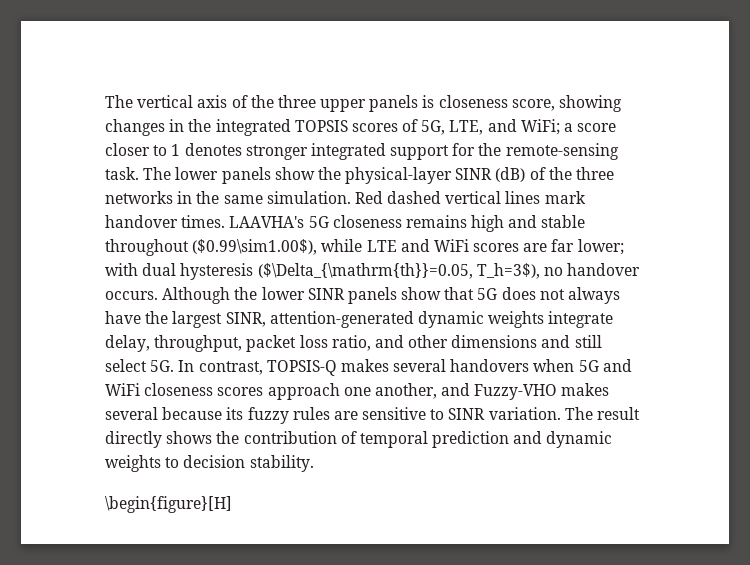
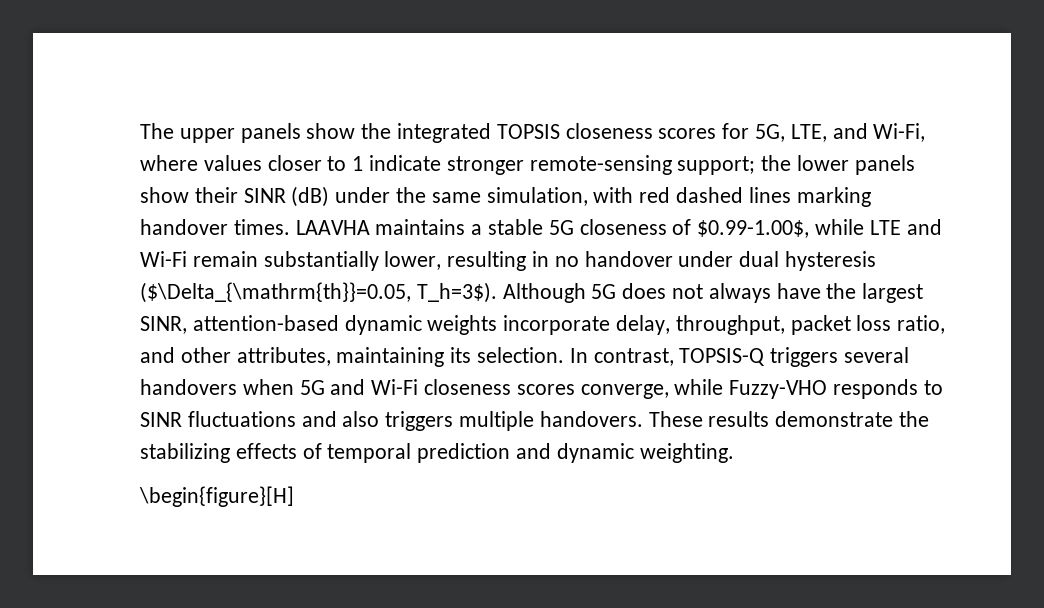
- The vertical axis of the three upper panels is closeness score, showing changes in the integrated TOPSIS scores of 5G, LTE, and WiFi; a score closer to 1 denotes stronger integrated support for the remote-sensing task. The lower panels show the physical-layer SINR (dB) of the three networks in the same simulation. Red dashed vertical lines mark handover times. LAAVHA's 5G closeness remains high and stable throughout ($0.99\sim1.00$), while LTE and WiFi scores are far lower; with dual hysteresis ($\Delta_{\mathrm{th}}=0.05, T_h=3$), no handover occurs. Although the lower SINR panels show that 5G does not always have the largest SINR, attention-generated dynamic weights integrate delay, throughput, packet loss ratio, and other dimensions and still select 5G.
+ The upper panels show the integrated TOPSIS closeness scores for 5G, LTE, and Wi-Fi, where values closer to 1 indicate stronger remote-sensing support; the lower panels show their SINR (dB) under the same simulation, with red dashed lines marking handover times. LAAVHA maintains a stable 5G closeness of $0.99-1.00$, while LTE and Wi-Fi remain substantially lower, resulting in no handover under dual hysteresis ($\Delta_{\mathrm{th}}=0.05, T_h=3$). Although 5G does not always have the largest SINR, attention-based dynamic weights incorporate delay, throughput, packet loss ratio, and other attributes, maintaining its selection.
- In contrast, TOPSIS-Q makes several handovers when 5G and WiFi closeness scores approach one another, and Fuzzy-VHO makes several because its fuzzy rules are sensitive to SINR variation. The result directly shows the contribution of temporal prediction and dynamic weights to decision stability.
+ In contrast, TOPSIS-Q triggers several handovers when 5G and Wi-Fi closeness scores converge, while Fuzzy-VHO responds to SINR fluctuations and also triggers multiple handovers. These results demonstrate the stabilizing effects of temporal prediction and dynamic weighting.

